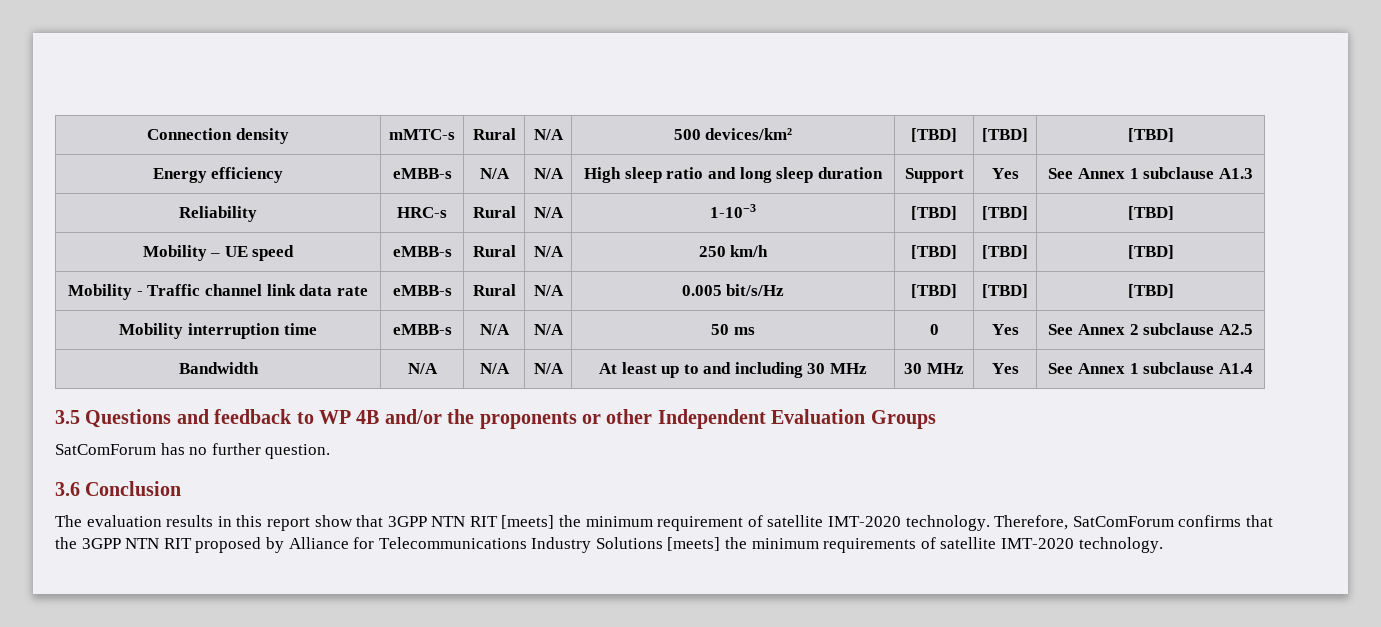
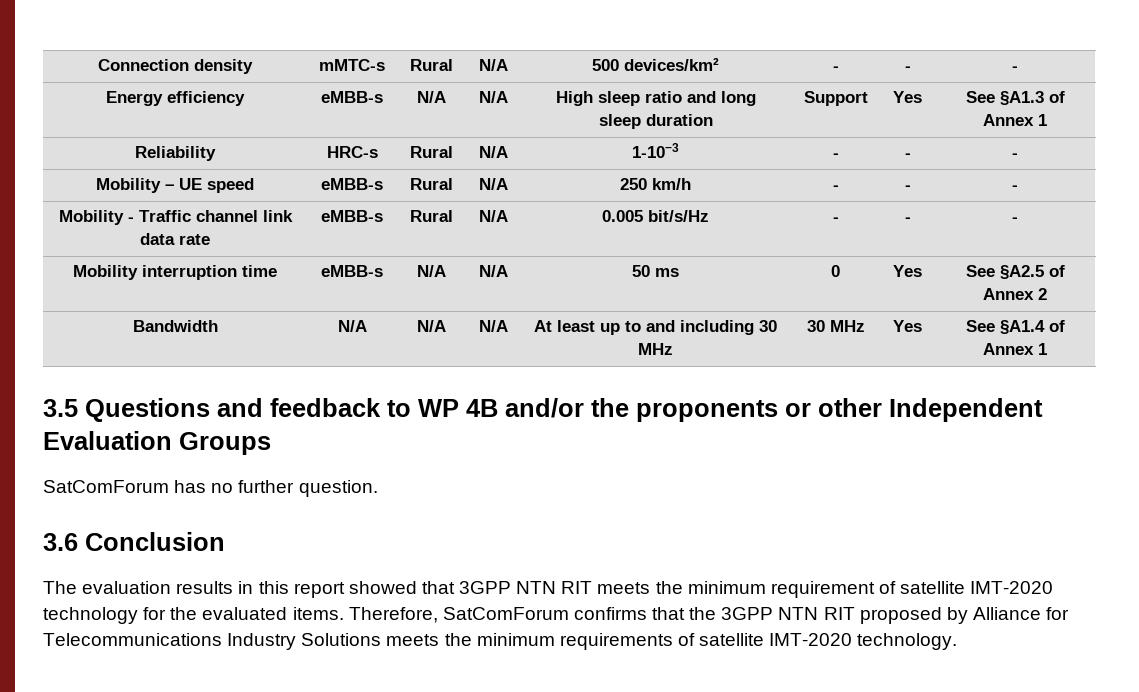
- Connection density | mMTC-s | Rural | N/A | 500 devices/km² | [TBD] | [TBD] | [TBD]
+ Connection density | mMTC-s | Rural | N/A | 500 devices/km² | - | - | -
- Energy efficiency | eMBB-s | N/A | N/A | High sleep ratio and long sleep duration | Support | Yes | See Annex 1 subclause A1.3
+ Energy efficiency | eMBB-s | N/A | N/A | High sleep ratio and long sleep duration | Support | Yes | See §A1.3 of Annex 1
- Reliability | HRC-s | Rural | N/A | 1-10−3 | [TBD] | [TBD] | [TBD]
+ Reliability | HRC-s | Rural | N/A | 1-10−3 | - | - | -
- Mobility – UE speed | eMBB-s | Rural | N/A | 250 km/h | [TBD] | [TBD] | [TBD]
+ Mobility – UE speed | eMBB-s | Rural | N/A | 250 km/h | - | - | -
- Mobility - Traffic channel link data rate | eMBB-s | Rural | N/A | 0.005 bit/s/Hz | [TBD] | [TBD] | [TBD]
+ Mobility - Traffic channel link data rate | eMBB-s | Rural | N/A | 0.005 bit/s/Hz | - | - | -
- Mobility interruption time | eMBB-s | N/A | N/A | 50 ms | 0 | Yes | See Annex 2 subclause A2.5
+ Mobility interruption time | eMBB-s | N/A | N/A | 50 ms | 0 | Yes | See §A2.5 of Annex 2
- Bandwidth | N/A | N/A | N/A | At least up to and including 30 MHz | 30 MHz | Yes | See Annex 1 subclause A1.4
+ Bandwidth | N/A | N/A | N/A | At least up to and including 30 MHz | 30 MHz | Yes | See §A1.4 of Annex 1
- The evaluation results in this report show that 3GPP NTN RIT [meets] the minimum requirement of satellite IMT-2020 technology.
+ The evaluation results in this report showed that 3GPP NTN RIT meets the minimum requirement of satellite IMT-2020 technology for the evaluated items.
- Therefore, SatComForum confirms that the 3GPP NTN RIT proposed by Alliance for Telecommunications Industry Solutions [meets] the minimum requirements of satellite IMT-2020 technology.
+ Therefore, SatComForum confirms that the 3GPP NTN RIT proposed by Alliance for Telecommunications Industry Solutions meets the minimum requirements of satellite IMT-2020 technology.

